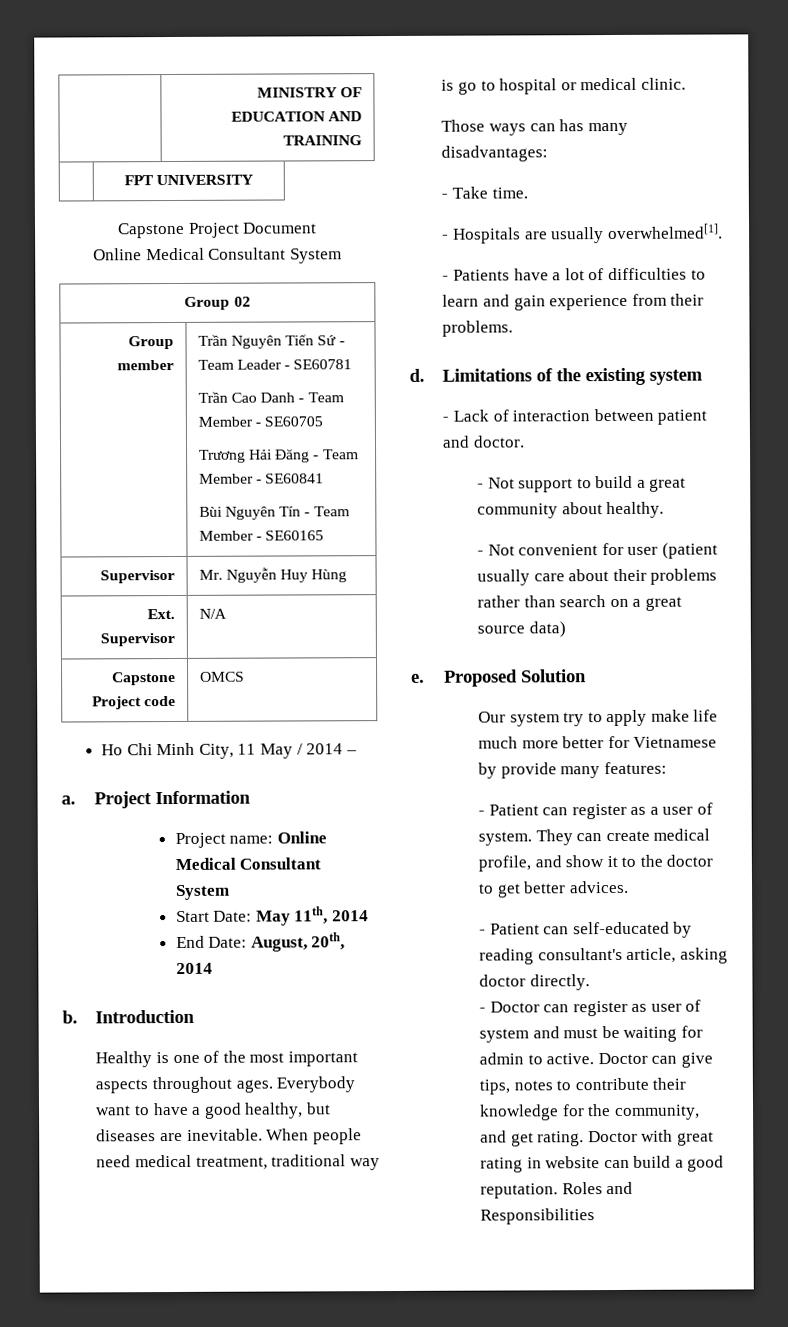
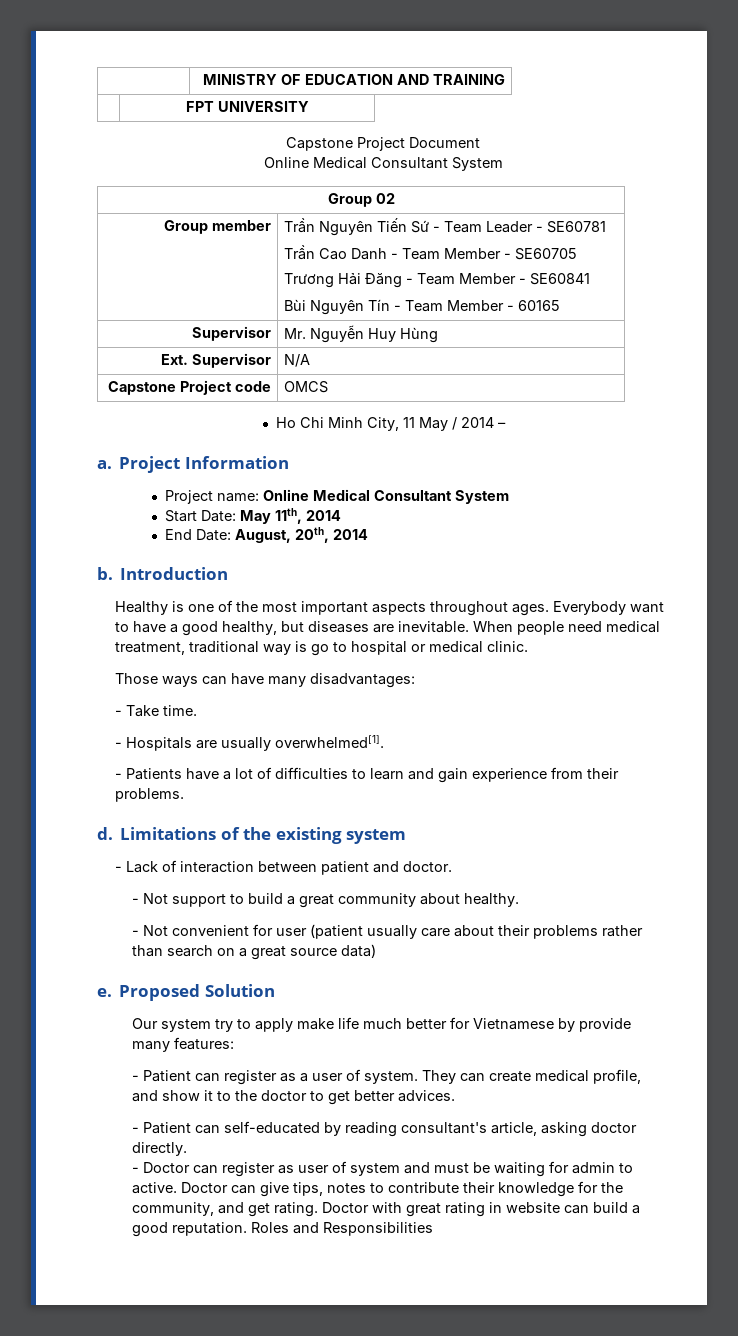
  Group member | Trần Nguyên Tiến Sứ - Team Leader - SE60781
  Trần Cao Danh - Team Member - SE60705
  Trương Hải Đăng - Team Member - SE60841
- Bùi Nguyên Tín - Team Member - SE60165
+ Bùi Nguyên Tín - Team Member - 60165
- Those ways can has many disadvantages:
+ Those ways can have many disadvantages:
- Our system try to apply make life much more better for Vietnamese by provide many features:
+ Our system try to apply make life much better for Vietnamese by provide many features:

